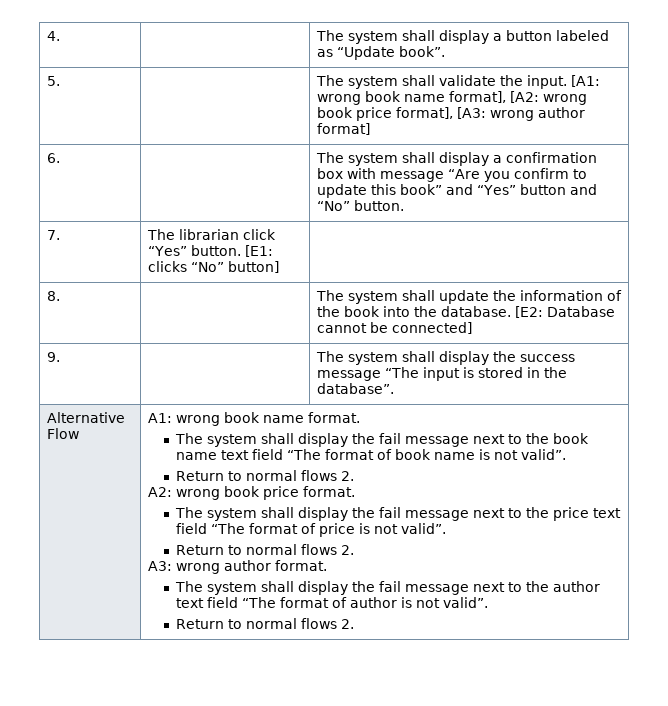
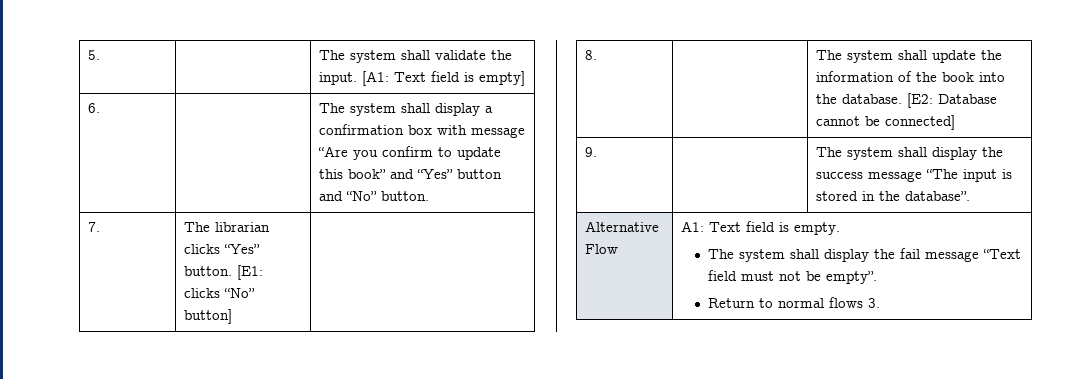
- 4. | | The system shall display a button labeled as “Update book”.
- 5. | | The system shall validate the input. [A1: wrong book name format], [A2: wrong book price format], [A3: wrong author format]
+ 5. | | The system shall validate the input. [A1: Text field is empty]
- 7. | The librarian click “Yes” button. [E1: clicks “No” button] |
+ 7. | The librarian clicks “Yes” button. [E1: clicks “No” button] |
- A1: wrong book name format.
- The system shall display the fail message next to the book name text field “The format of book name is not valid”.
- Return to normal flows 2.
- A2: wrong book price format.
- The system shall display the fail message next to the price text field “The format of price is not valid”.
- Return to normal flows 2.
- A3: wrong author format.
- The system shall display the fail message next to the author text field “The format of author is not valid”.
- Return to normal flows 2.
+ A1: Text field is empty.
+ The system shall display the fail message “Text field must not be empty”.
+ Return to normal flows 3.

